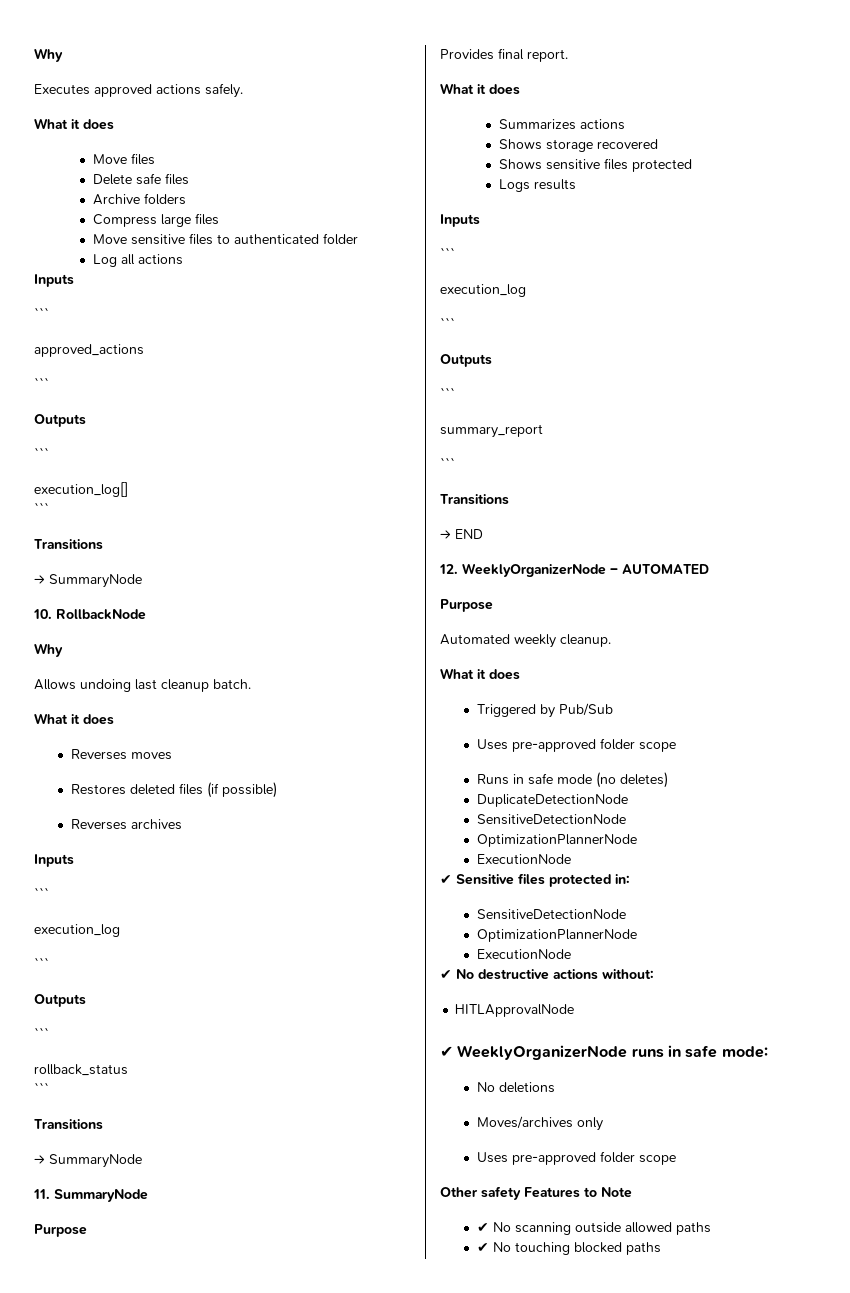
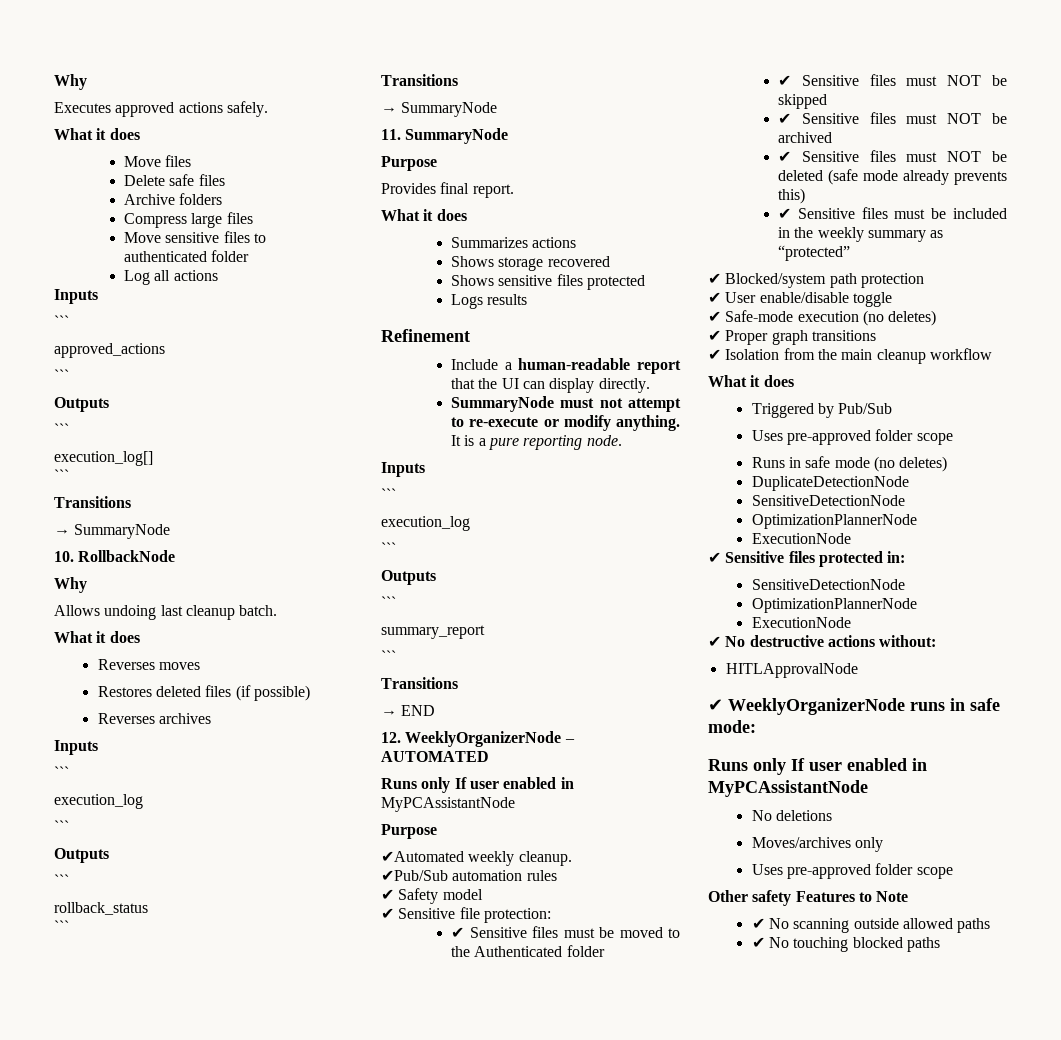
+ Refinement
+ Include a human-readable report that the UI can display directly.
+ SummaryNode must not attempt to re-execute or modify anything. It is a pure reporting node.
  12. WeeklyOrganizerNode – AUTOMATED
+ Runs only If user enabled in MyPCAssistantNode
  Purpose
- Automated weekly cleanup.
+ ✔Automated weekly cleanup.
+ ✔Pub/Sub automation rules
+ ✔ Safety model
+ ✔ Sensitive file protection:
+ ✔ Sensitive files must be moved to the Authenticated folder
+ ✔ Sensitive files must NOT be skipped
+ ✔ Sensitive files must NOT be archived
+ ✔ Sensitive files must NOT be deleted (safe mode already prevents this)
+ ✔ Sensitive files must be included in the weekly summary as “protected”
+ ✔ Blocked/system path protection
+ ✔ User enable/disable toggle
+ ✔ Safe-mode execution (no deletes)
+ ✔ Proper graph transitions
+ ✔ Isolation from the main cleanup workflow
  ✔ WeeklyOrganizerNode runs in safe mode:
+ Runs only If user enabled in MyPCAssistantNode

